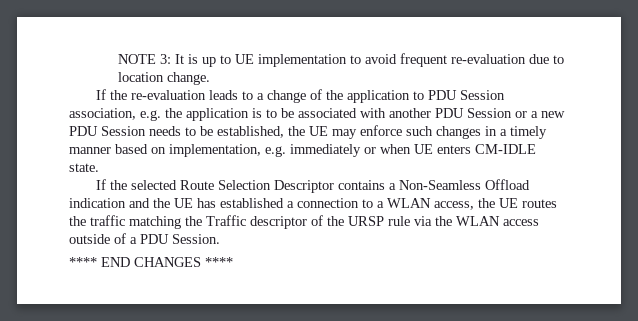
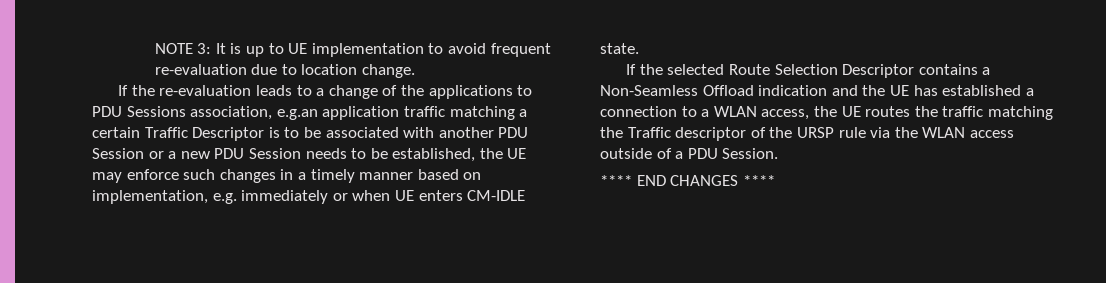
- If the re-evaluation leads to a change of the application to PDU Session association, e.g. the application is to be associated with another PDU Session or a new PDU Session needs to be established, the UE may enforce such changes in a timely manner based on implementation, e.g. immediately or when UE enters CM-IDLE state.
+ If the re-evaluation leads to a change of the applications to PDU Sessions association, e.g.an application traffic matching a certain Traffic Descriptor is to be associated with another PDU Session or a new PDU Session needs to be established, the UE may enforce such changes in a timely manner based on implementation, e.g. immediately or when UE enters CM-IDLE state.

